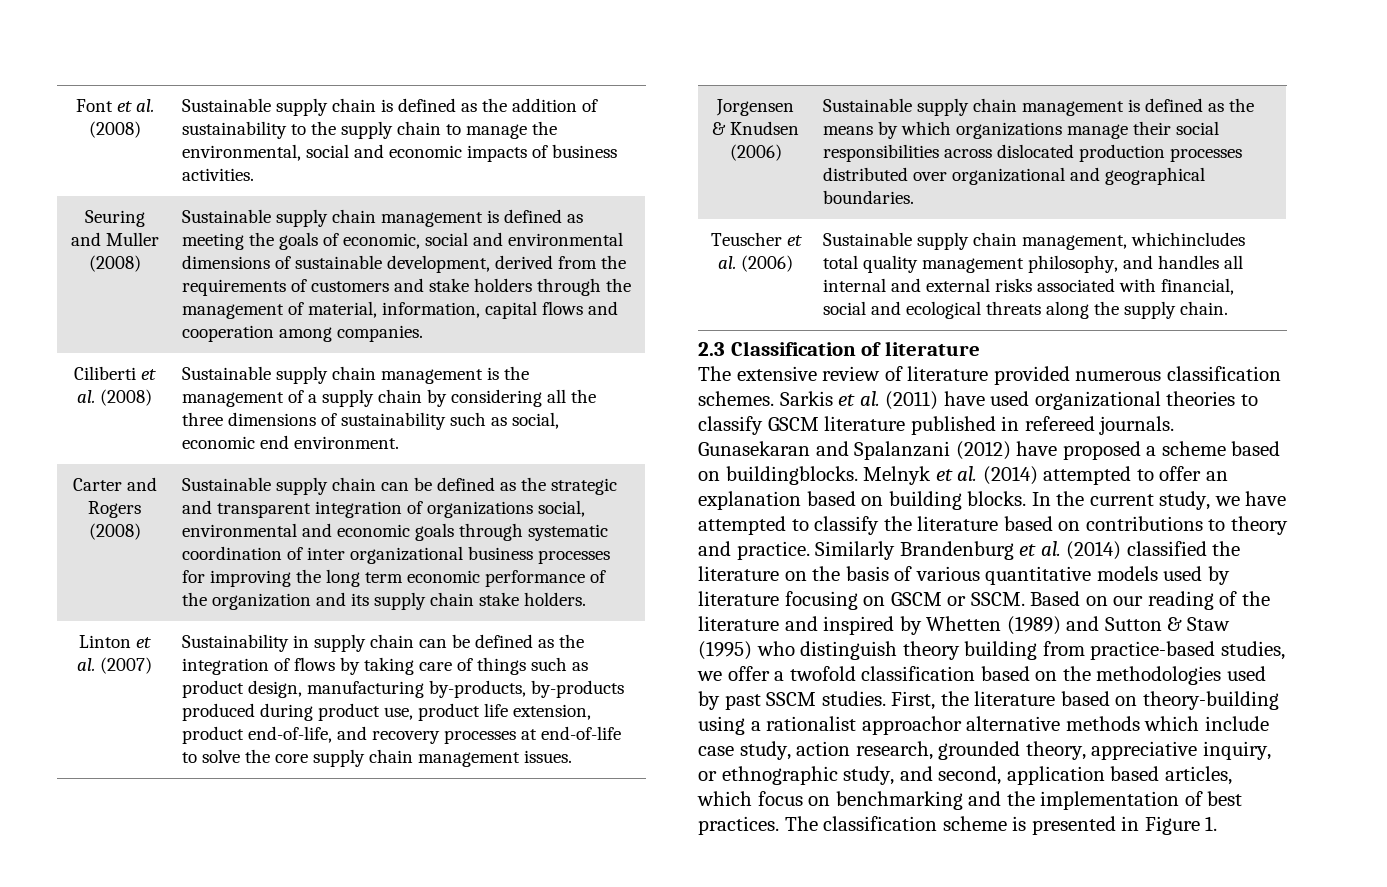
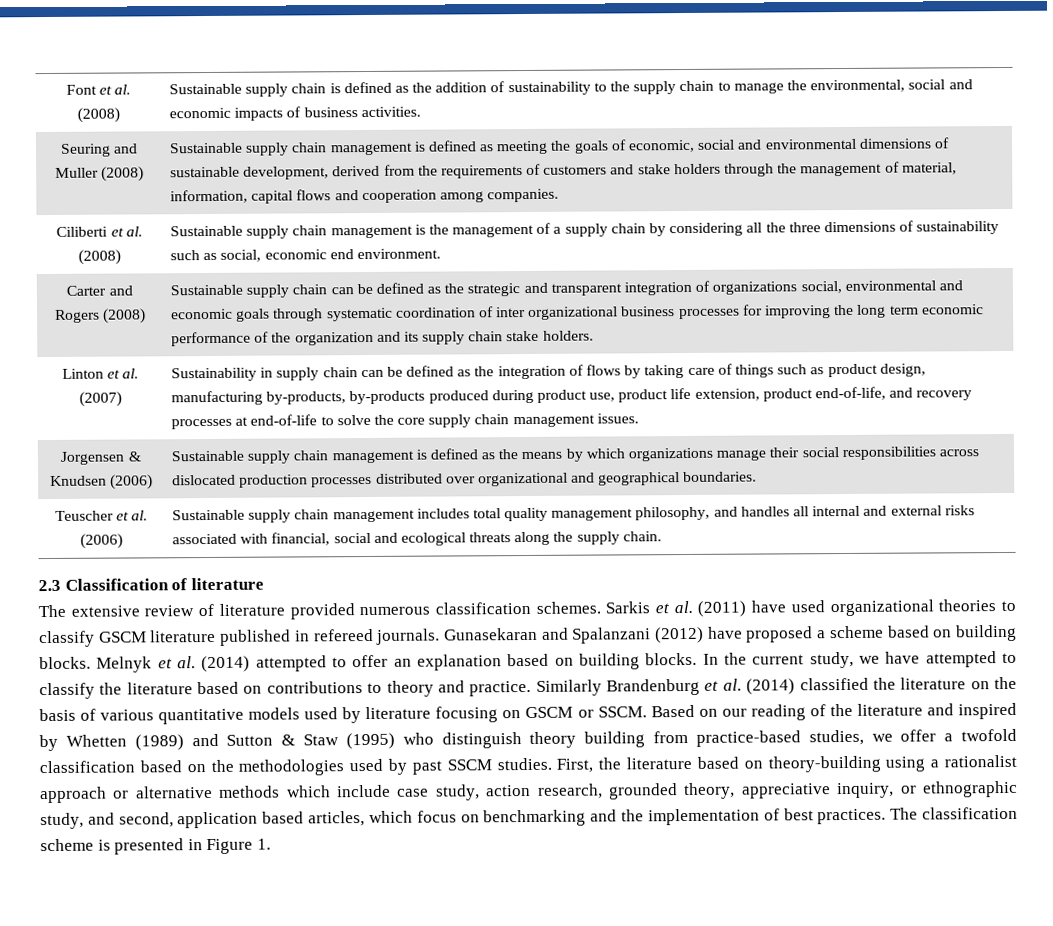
- Teuscher et al. (2006) | Sustainable supply chain management, whichincludes total quality management philosophy, and handles all internal and external risks associated with financial, social and ecological threats along the supply chain.
+ Teuscher et al. (2006) | Sustainable supply chain management includes total quality management philosophy, and handles all internal and external risks associated with financial, social and ecological threats along the supply chain.
- Gunasekaran and Spalanzani (2012) have proposed a scheme based on buildingblocks.
+ Gunasekaran and Spalanzani (2012) have proposed a scheme based on building blocks.
- First, the literature based on theory-building using a rationalist approachor alternative methods which include case study, action research, grounded theory, appreciative inquiry, or ethnographic study, and second, application based articles, which focus on benchmarking and the implementation of best practices.
+ First, the literature based on theory-building using a rationalist approach or alternative methods which include case study, action research, grounded theory, appreciative inquiry, or ethnographic study, and second, application based articles, which focus on benchmarking and the implementation of best practices.

